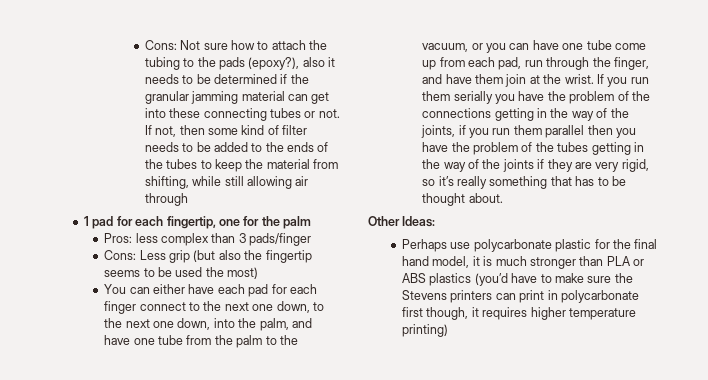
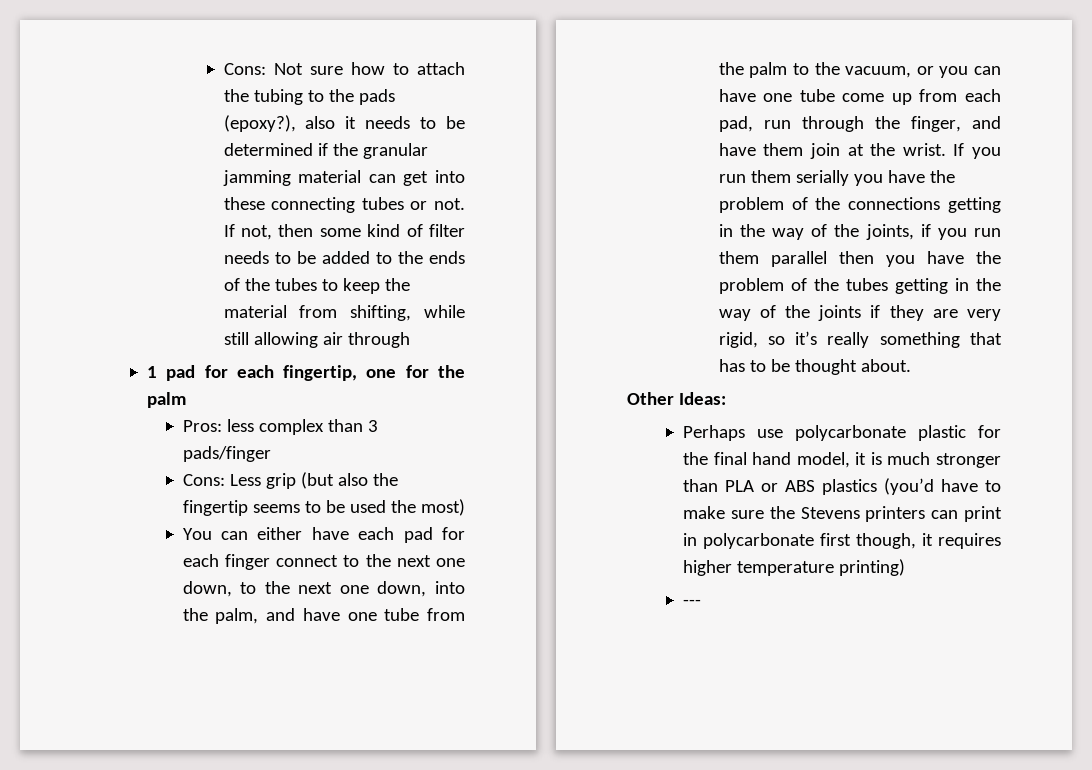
+ ---

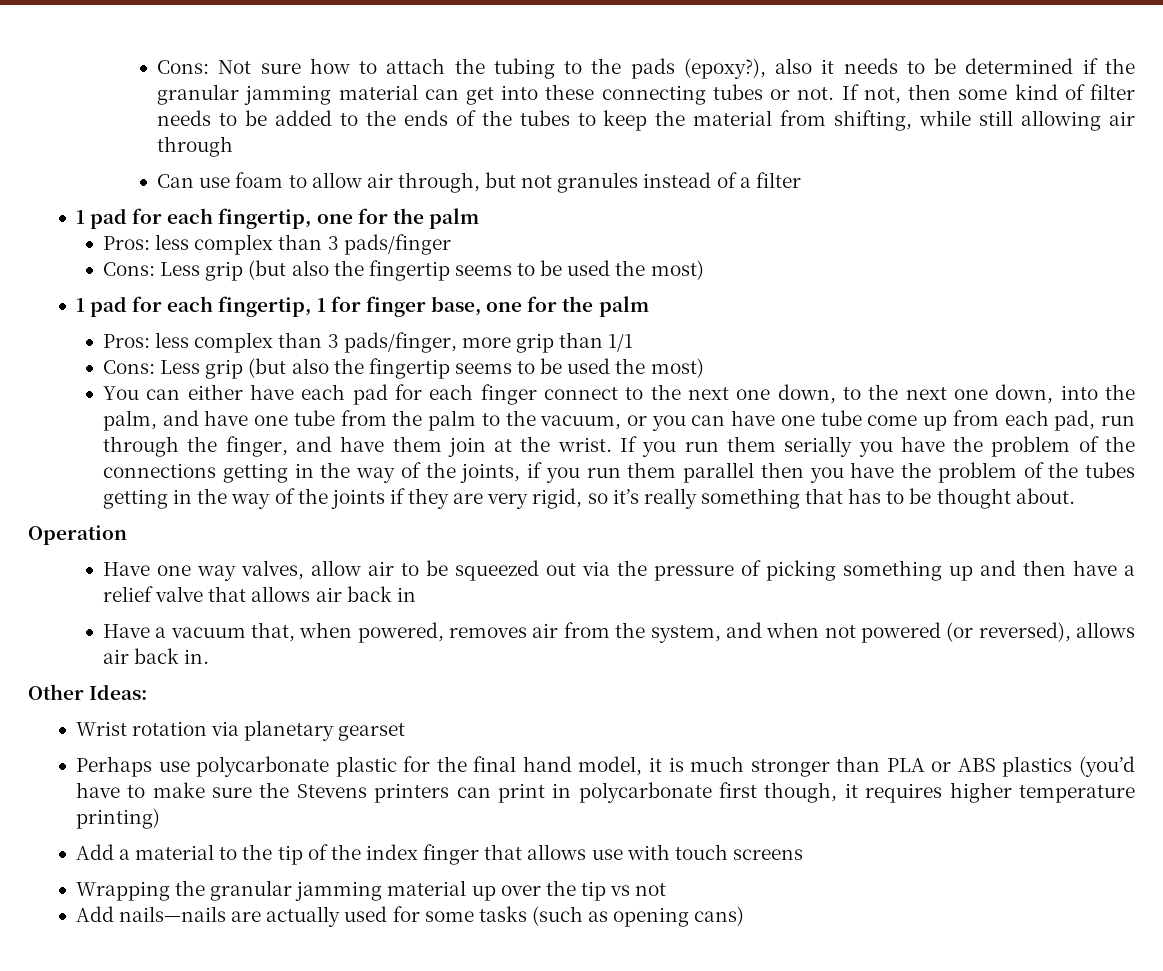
+ Can use foam to allow air through, but not granules instead of a filter
+ 1 pad for each fingertip, 1 for finger base, one for the palm
+ Pros: less complex than 3 pads/finger, more grip than 1/1
+ Cons: Less grip (but also the fingertip seems to be used the most)
+ Operation
+ Have one way valves, allow air to be squeezed out via the pressure of picking something up and then have a relief valve that allows air back in
+ Have a vacuum that, when powered, removes air from the system, and when not powered (or reversed), allows air back in.
  Other Ideas:
+ Wrist rotation via planetary gearset
- ---
+ Add a material to the tip of the index finger that allows use with touch screens
+ Wrapping the granular jamming material up over the tip vs not
+ Add nails—nails are actually used for some tasks (such as opening cans)

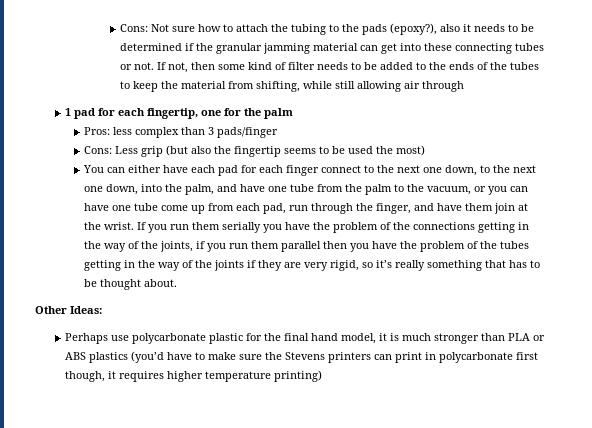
- Can use foam to allow air through, but not granules instead of a filter
- 1 pad for each fingertip, 1 for finger base, one for the palm
- Pros: less complex than 3 pads/finger, more grip than 1/1
- Cons: Less grip (but also the fingertip seems to be used the most)
- Operation
- Have one way valves, allow air to be squeezed out via the pressure of picking something up and then have a relief valve that allows air back in
- Have a vacuum that, when powered, removes air from the system, and when not powered (or reversed), allows air back in.
  Other Ideas:
- Wrist rotation via planetary gearset
- Add a material to the tip of the index finger that allows use with touch screens
- Wrapping the granular jamming material up over the tip vs not
- Add nails—nails are actually used for some tasks (such as opening cans)

